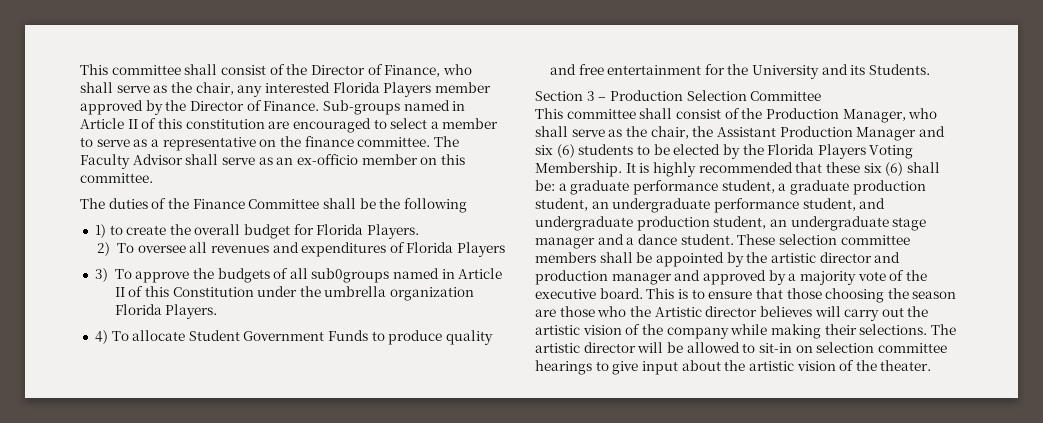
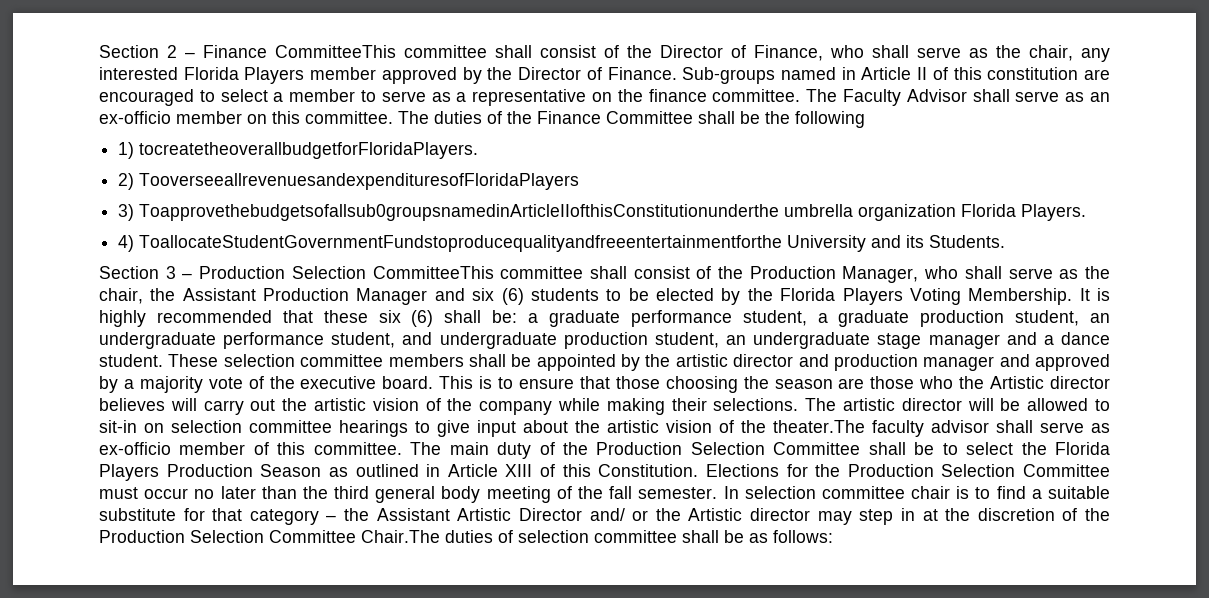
- This committee shall consist of the Director of Finance, who shall serve as the chair, any interested Florida Players member approved by the Director of Finance.
+ Section 2 – Finance CommitteeThis committee shall consist of the Director of Finance, who shall serve as the chair, any interested Florida Players member approved by the Director of Finance.
- The Faculty Advisor shall serve as an ex-officio member on this committee.
- The duties of the Finance Committee shall be the following
+ The Faculty Advisor shall serve as an ex-officio member on this committee. The duties of the Finance Committee shall be the following
- 1) to create the overall budget for Florida Players.
- 2) To oversee all revenues and expenditures of Florida Players
- 3) To approve the budgets of all sub0groups named in Article II of this Constitution under the umbrella organization Florida Players.
+ 1) tocreatetheoverallbudgetforFloridaPlayers.
+ 2) TooverseeallrevenuesandexpendituresofFloridaPlayers
+ 3) Toapprovethebudgetsofallsub0groupsnamedinArticleIIofthisConstitutionunderthe umbrella organization Florida Players.
- 4) To allocate Student Government Funds to produce quality and free entertainment for the University and its Students.
+ 4) ToallocateStudentGovernmentFundstoproducequalityandfreeentertainmentforthe University and its Students.
- Section 3 – Production Selection Committee
- This committee shall consist of the Production Manager, who shall serve as the chair, the Assistant Production Manager and six (6) students to be elected by the Florida Players Voting Membership.
+ Section 3 – Production Selection CommitteeThis committee shall consist of the Production Manager, who shall serve as the chair, the Assistant Production Manager and six (6) students to be elected by the Florida Players Voting Membership.
- The artistic director will be allowed to sit-in on selection committee hearings to give input about the artistic vision of the theater.
+ The artistic director will be allowed to sit-in on selection committee hearings to give input about the artistic vision of the theater.The faculty advisor shall serve as ex-officio member of this committee. The main duty of the Production Selection Committee shall be to select the Florida Players Production Season as outlined in Article XIII of this Constitution. Elections for the Production Selection Committee must occur no later than the third general body meeting of the fall semester. In selection committee chair is to find a suitable substitute for that category – the Assistant Artistic Director and/ or the Artistic director may step in at the discretion of the Production Selection Committee Chair.The duties of selection committee shall be as follows:

